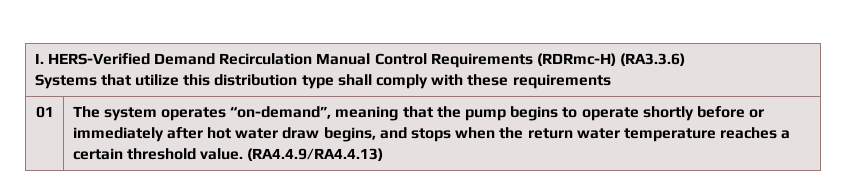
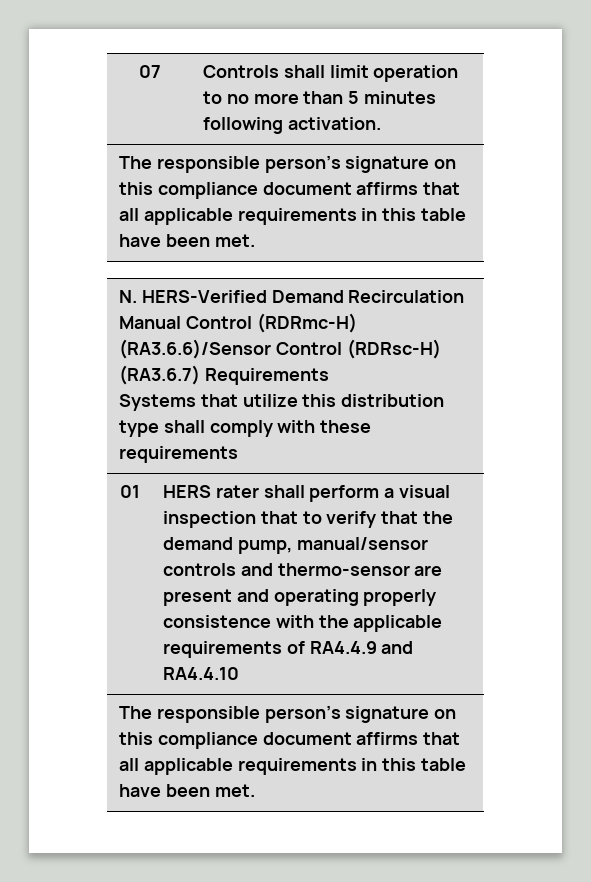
- I. HERS-Verified Demand Recirculation Manual Control Requirements (RDRmc-H) (RA3.3.6)
+ 07 | Controls shall limit operation to no more than 5 minutes following activation.
+ The responsible person’s signature on this compliance document affirms that all applicable requirements in this table have been met.
+ N. HERS-Verified Demand Recirculation Manual Control (RDRmc-H) (RA3.6.6)/Sensor Control (RDRsc-H) (RA3.6.7) Requirements
- 01 | The system operates “on-demand”, meaning that the pump begins to operate shortly before or immediately after hot water draw begins, and stops when the return water temperature reaches a certain threshold value. (RA4.4.9/RA4.4.13)
+ 01 | HERS rater shall perform a visual inspection that to verify that the demand pump, manual/sensor controls and thermo-sensor are present and operating properly consistence with the applicable requirements of RA4.4.9 and RA4.4.10
+ The responsible person’s signature on this compliance document affirms that all applicable requirements in this table have been met.

